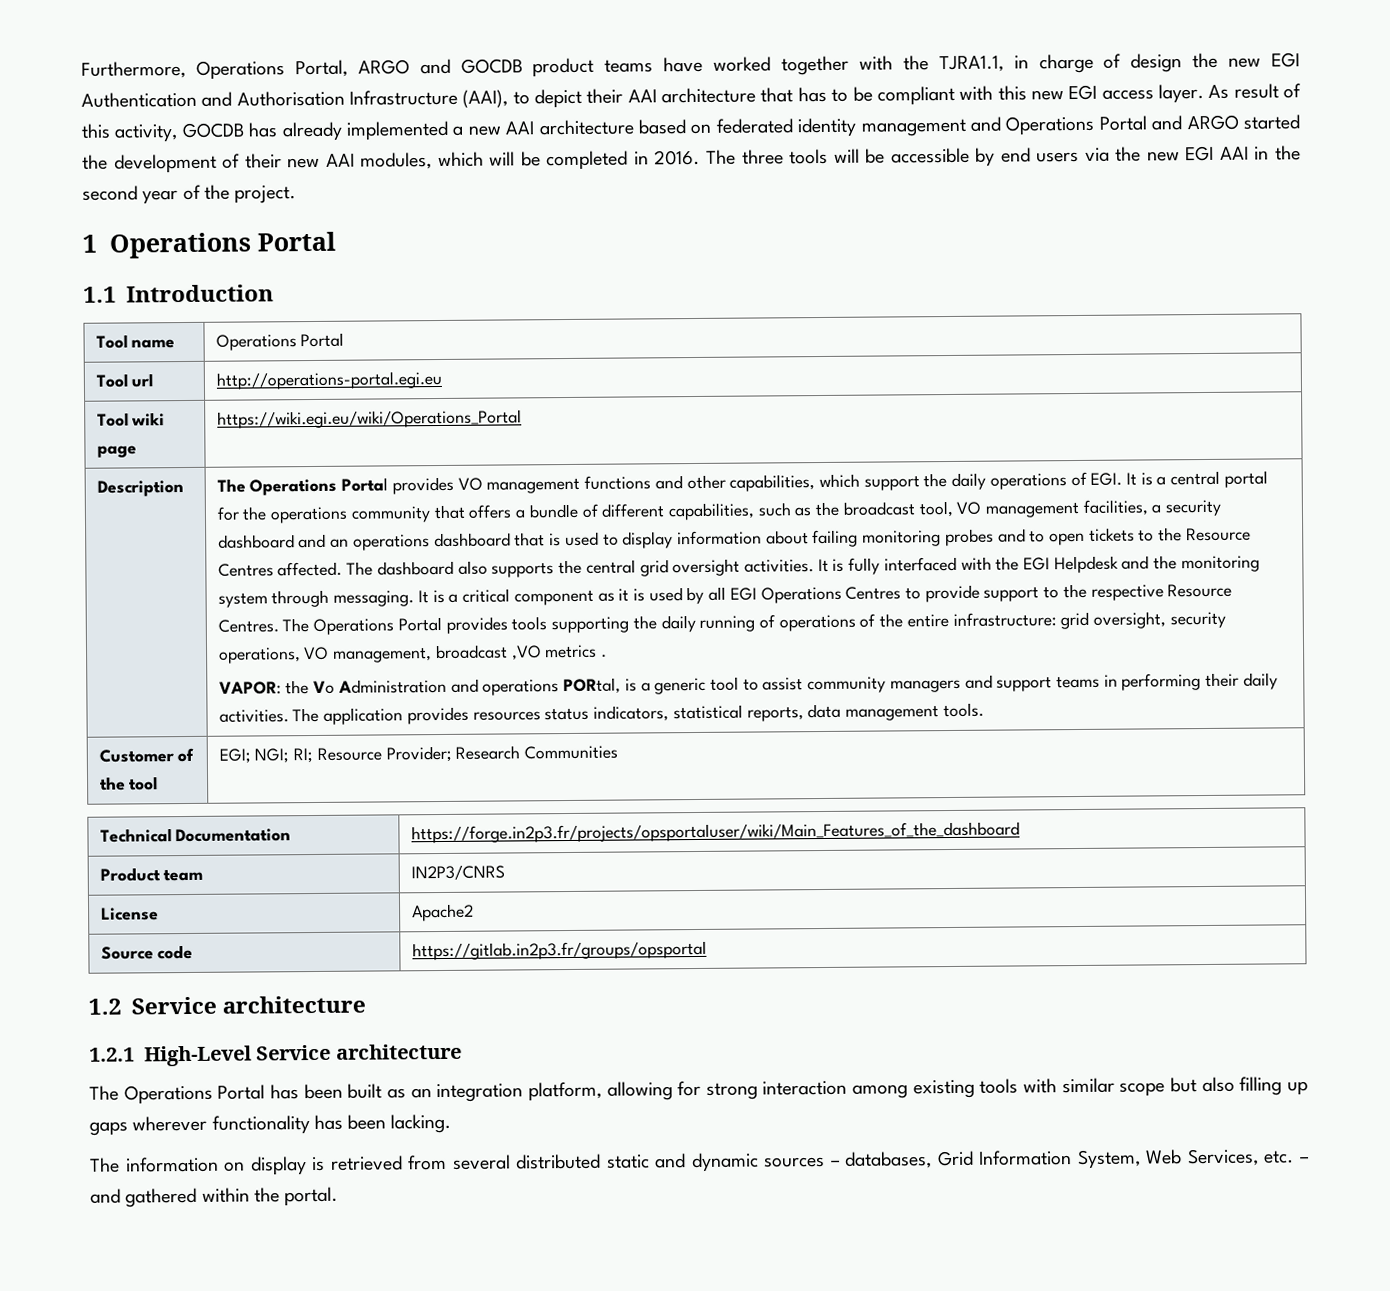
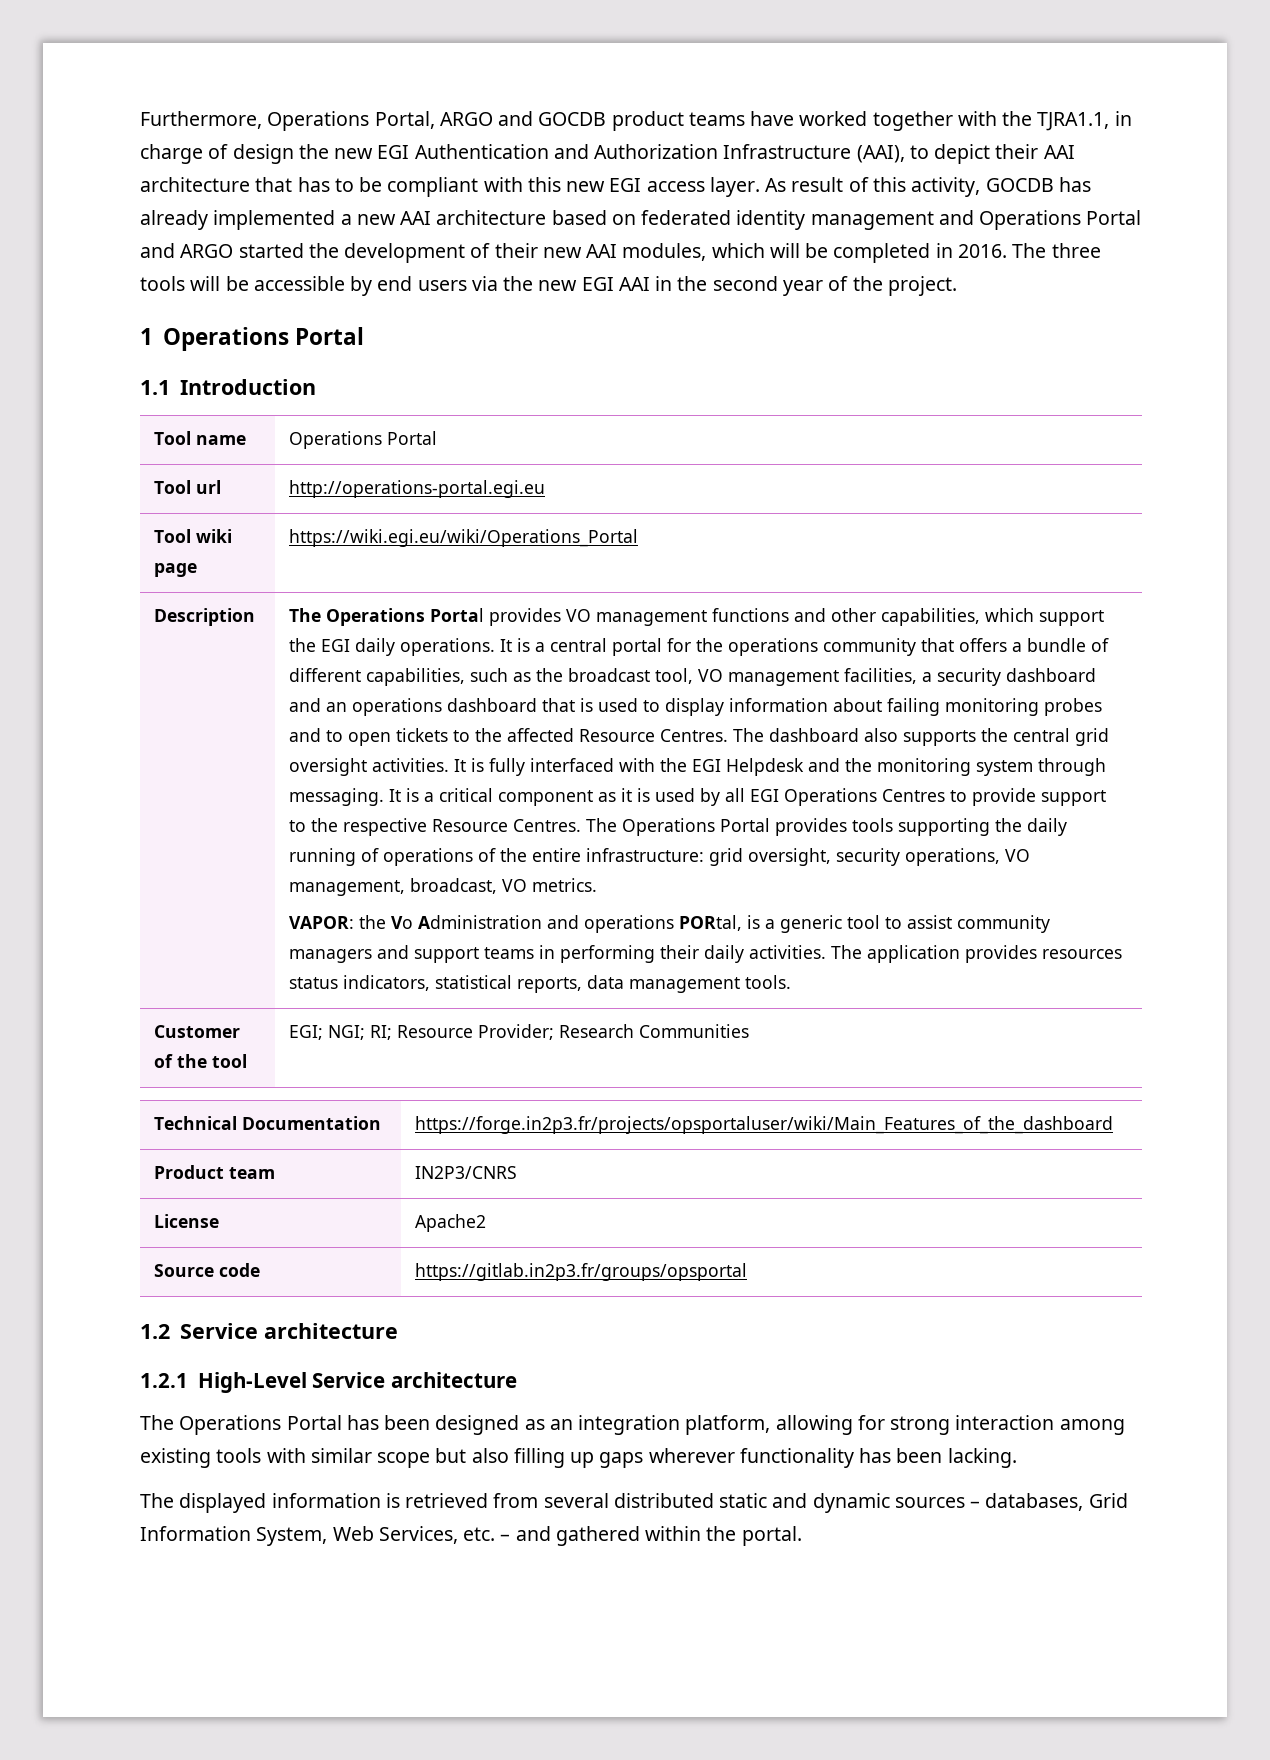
- Furthermore, Operations Portal, ARGO and GOCDB product teams have worked together with the TJRA1.1, in charge of design the new EGI Authentication and Authorisation Infrastructure (AAI), to depict their AAI architecture that has to be compliant with this new EGI access layer.
+ Furthermore, Operations Portal, ARGO and GOCDB product teams have worked together with the TJRA1.1, in charge of design the new EGI Authentication and Authorization Infrastructure (AAI), to depict their AAI architecture that has to be compliant with this new EGI access layer.
- The Operations Portal provides VO management functions and other capabilities, which support the daily operations of EGI. It is a central portal for the operations community that offers a bundle of different capabilities, such as the broadcast tool, VO management facilities, a security dashboard and an operations dashboard that is used to display information about failing monitoring probes and to open tickets to the Resource Centres affected.
+ The Operations Portal provides VO management functions and other capabilities, which support the EGI daily operations. It is a central portal for the operations community that offers a bundle of different capabilities, such as the broadcast tool, VO management facilities, a security dashboard and an operations dashboard that is used to display information about failing monitoring probes and to open tickets to the affected Resource Centres.
- The Operations Portal provides tools supporting the daily running of operations of the entire infrastructure: grid oversight, security operations, VO management, broadcast ,VO metrics .
+ The Operations Portal provides tools supporting the daily running of operations of the entire infrastructure: grid oversight, security operations, VO management, broadcast, VO metrics.
- The Operations Portal has been built as an integration platform, allowing for strong interaction among existing tools with similar scope but also filling up gaps wherever functionality has been lacking.
+ The Operations Portal has been designed as an integration platform, allowing for strong interaction among existing tools with similar scope but also filling up gaps wherever functionality has been lacking.
- The information on display is retrieved from several distributed static and dynamic sources – databases, Grid Information System, Web Services, etc. – and gathered within the portal.
+ The displayed information is retrieved from several distributed static and dynamic sources – databases, Grid Information System, Web Services, etc. – and gathered within the portal.

